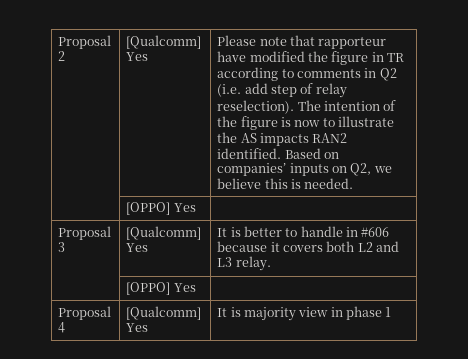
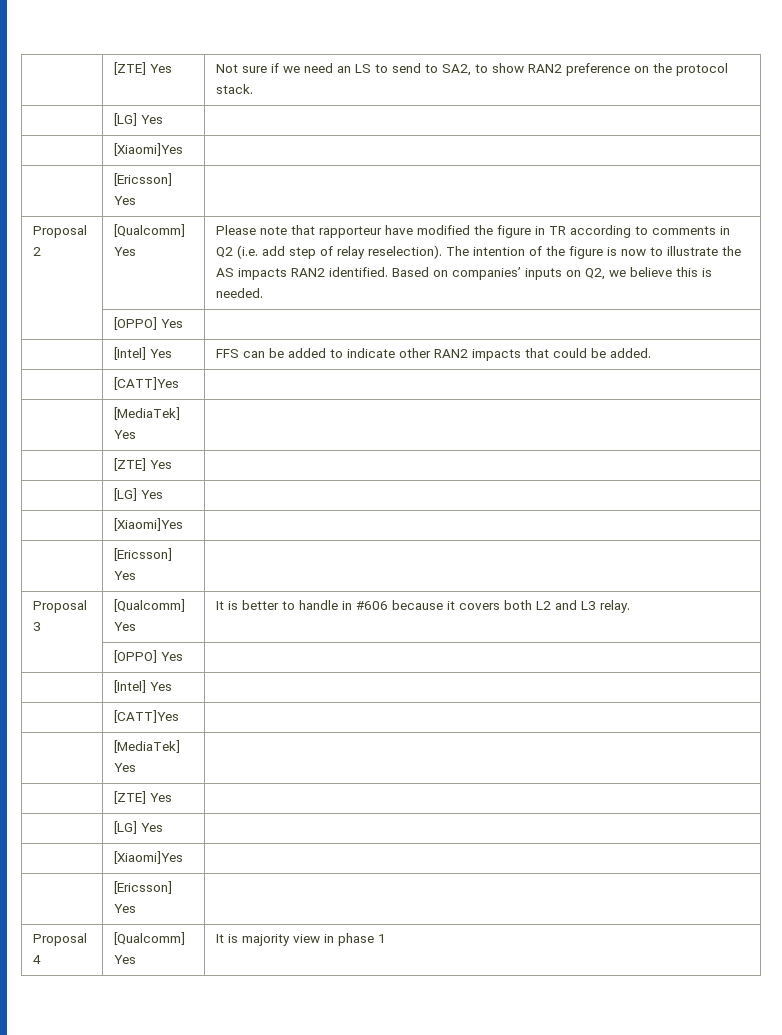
+ [ZTE] Yes | Not sure if we need an LS to send to SA2, to show RAN2 preference on the protocol stack.
+ | [LG] Yes |
+ | [Xiaomi]Yes |
+ | [Ericsson] Yes |
+ | [Intel] Yes | FFS can be added to indicate other RAN2 impacts that could be added.
+ | [CATT]Yes |
+ | [MediaTek] Yes |
+ | [ZTE] Yes |
+ | [LG] Yes |
+ | [Xiaomi]Yes |
+ | [Ericsson] Yes |
  Proposal 3 | [Qualcomm] Yes | It is better to handle in #606 because it covers both L2 and L3 relay.
  | [OPPO] Yes |
+ | [Intel] Yes |
+ | [CATT]Yes |
+ | [MediaTek] Yes |
+ | [ZTE] Yes |
+ | [LG] Yes |
+ | [Xiaomi]Yes |
+ | [Ericsson] Yes |

